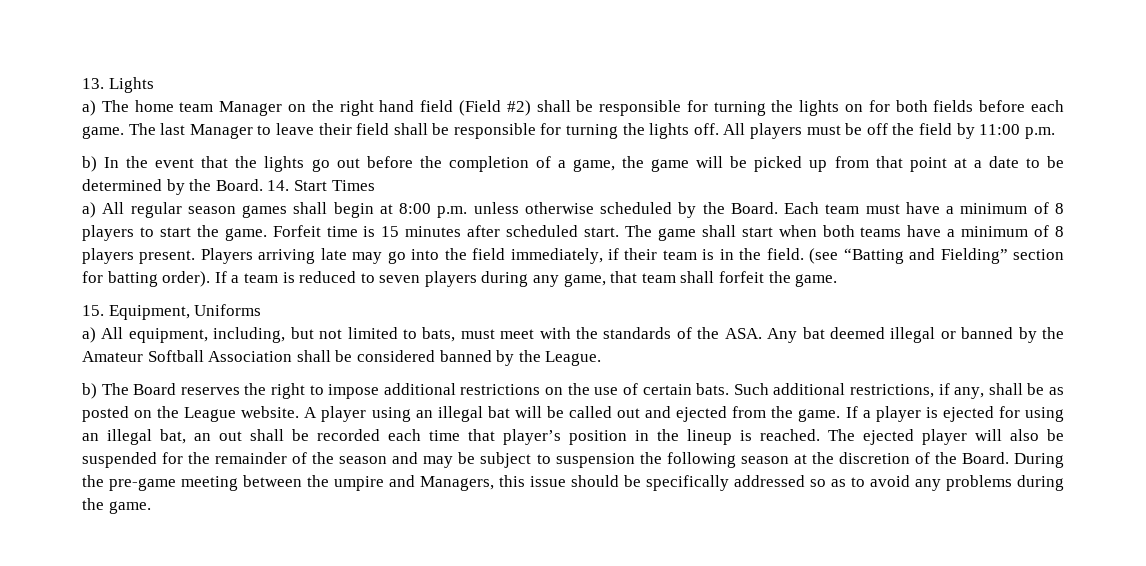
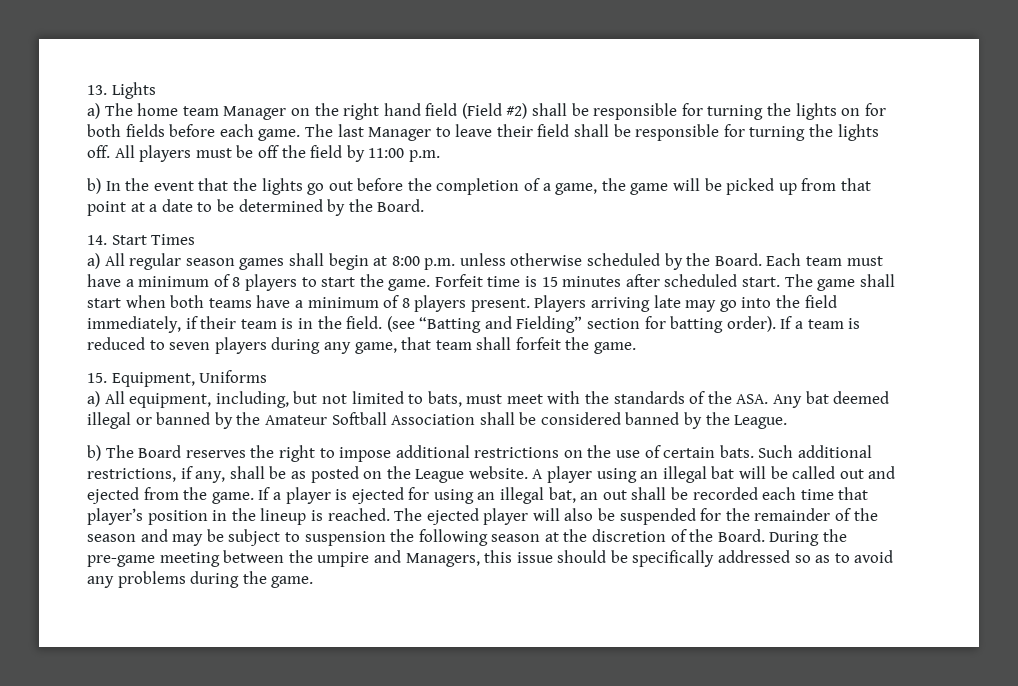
- b) In the event that the lights go out before the completion of a game, the game will be picked up from that point at a date to be determined by the Board. 14. Start Times
+ b) In the event that the lights go out before the completion of a game, the game will be picked up from that point at a date to be determined by the Board.
+ 14. Start Times

